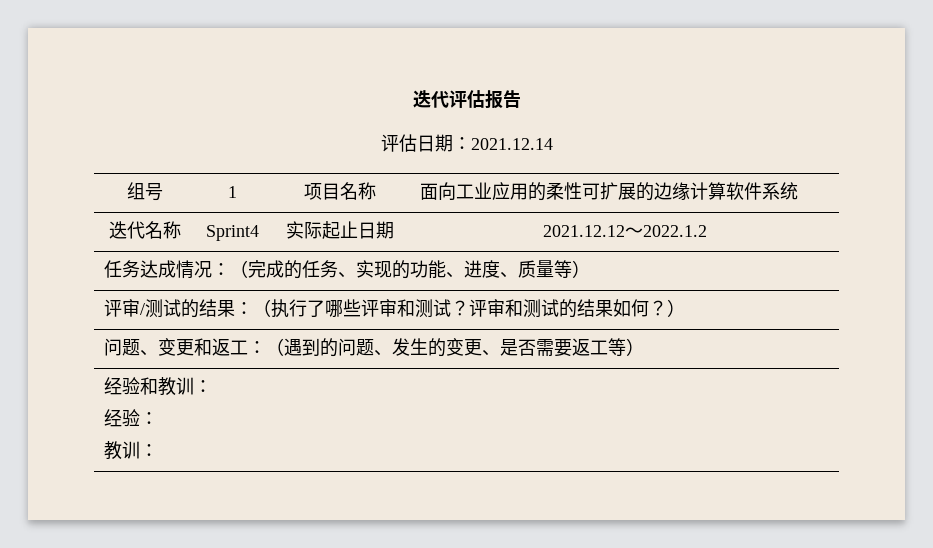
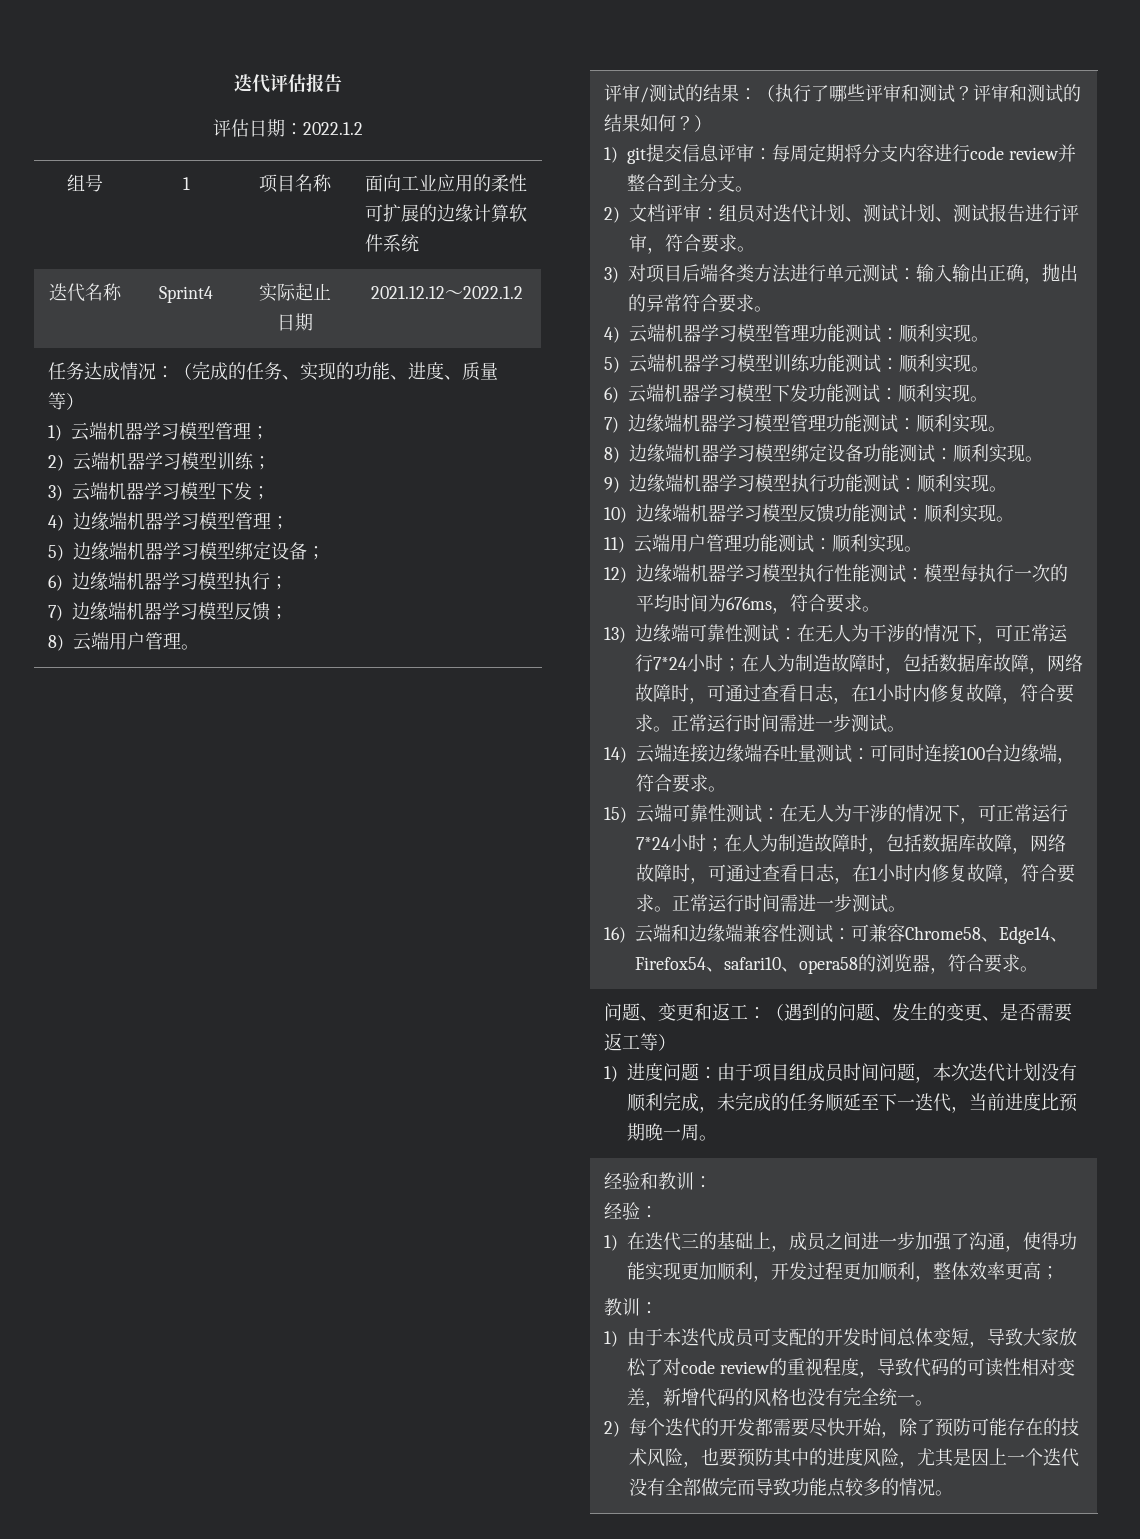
- 评估日期：2021.12.14
+ 评估日期：2022.1.2
+ 1)云端机器学习模型管理；
+ 2)云端机器学习模型训练；
+ 3)云端机器学习模型下发；
+ 4)边缘端机器学习模型管理；
+ 5)边缘端机器学习模型绑定设备；
+ 6)边缘端机器学习模型执行；
+ 7)边缘端机器学习模型反馈；
+ 8)云端用户管理。
+ 1) git提交信息评审：每周定期将分支内容进行code review并整合到主分支。
+ 2)文档评审：组员对迭代计划、测试计划、测试报告进行评审，符合要求。
+ 3)对项目后端各类方法进行单元测试：输入输出正确，抛出的异常符合要求。
+ 4)云端机器学习模型管理功能测试：顺利实现。
+ 5)云端机器学习模型训练功能测试：顺利实现。
+ 6)云端机器学习模型下发功能测试：顺利实现。
+ 7)边缘端机器学习模型管理功能测试：顺利实现。
+ 8)边缘端机器学习模型绑定设备功能测试：顺利实现。
+ 9)边缘端机器学习模型执行功能测试：顺利实现。
+ 10)边缘端机器学习模型反馈功能测试：顺利实现。
+ 11)云端用户管理功能测试：顺利实现。
+ 12)边缘端机器学习模型执行性能测试：模型每执行一次的平均时间为676ms，符合要求。
+ 13)边缘端可靠性测试：在无人为干涉的情况下，可正常运行7*24小时；在人为制造故障时，包括数据库故障，网络故障时，可通过查看日志，在1小时内修复故障，符合要求。正常运行时间需进一步测试。
+ 14)云端连接边缘端吞吐量测试：可同时连接100台边缘端，符合要求。
+ 15)云端可靠性测试：在无人为干涉的情况下，可正常运行7*24小时；在人为制造故障时，包括数据库故障，网络故障时，可通过查看日志，在1小时内修复故障，符合要求。正常运行时间需进一步测试。
+ 16)云端和边缘端兼容性测试：可兼容Chrome58、Edge14、Firefox54、safari10、opera58的浏览器，符合要求。
+ 1)进度问题：由于项目组成员时间问题，本次迭代计划没有顺利完成，未完成的任务顺延至下一迭代，当前进度比预期晚一周。
  经验：
+ 1)在迭代三的基础上，成员之间进一步加强了沟通，使得功能实现更加顺利，开发过程更加顺利，整体效率更高；
  教训：
+ 1)由于本迭代成员可支配的开发时间总体变短，导致大家放松了对code review的重视程度，导致代码的可读性相对变差，新增代码的风格也没有完全统一。
+ 2)每个迭代的开发都需要尽快开始，除了预防可能存在的技术风险，也要预防其中的进度风险，尤其是因上一个迭代没有全部做完而导致功能点较多的情况。

